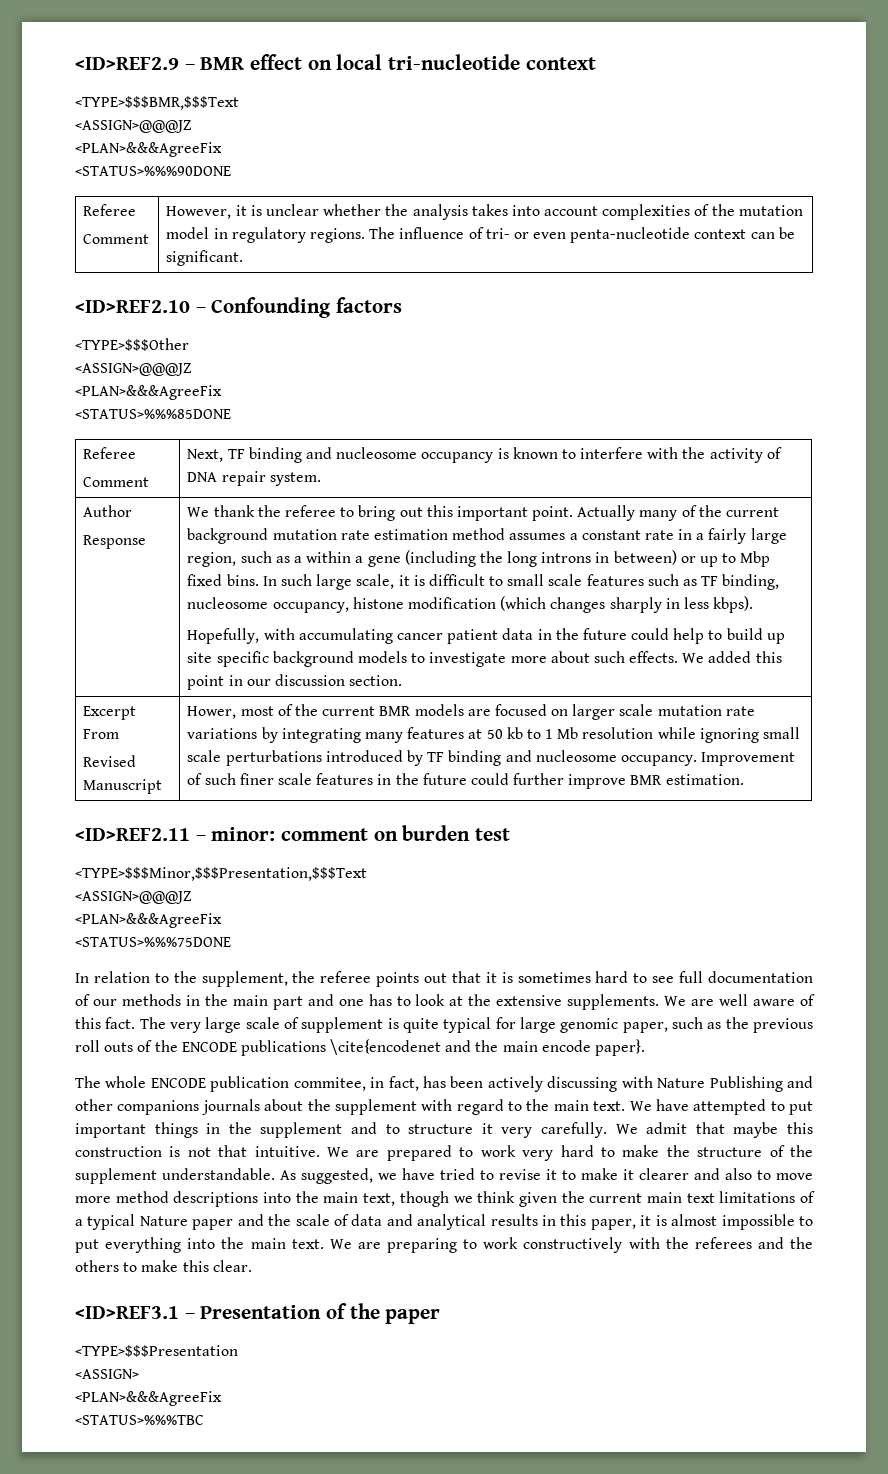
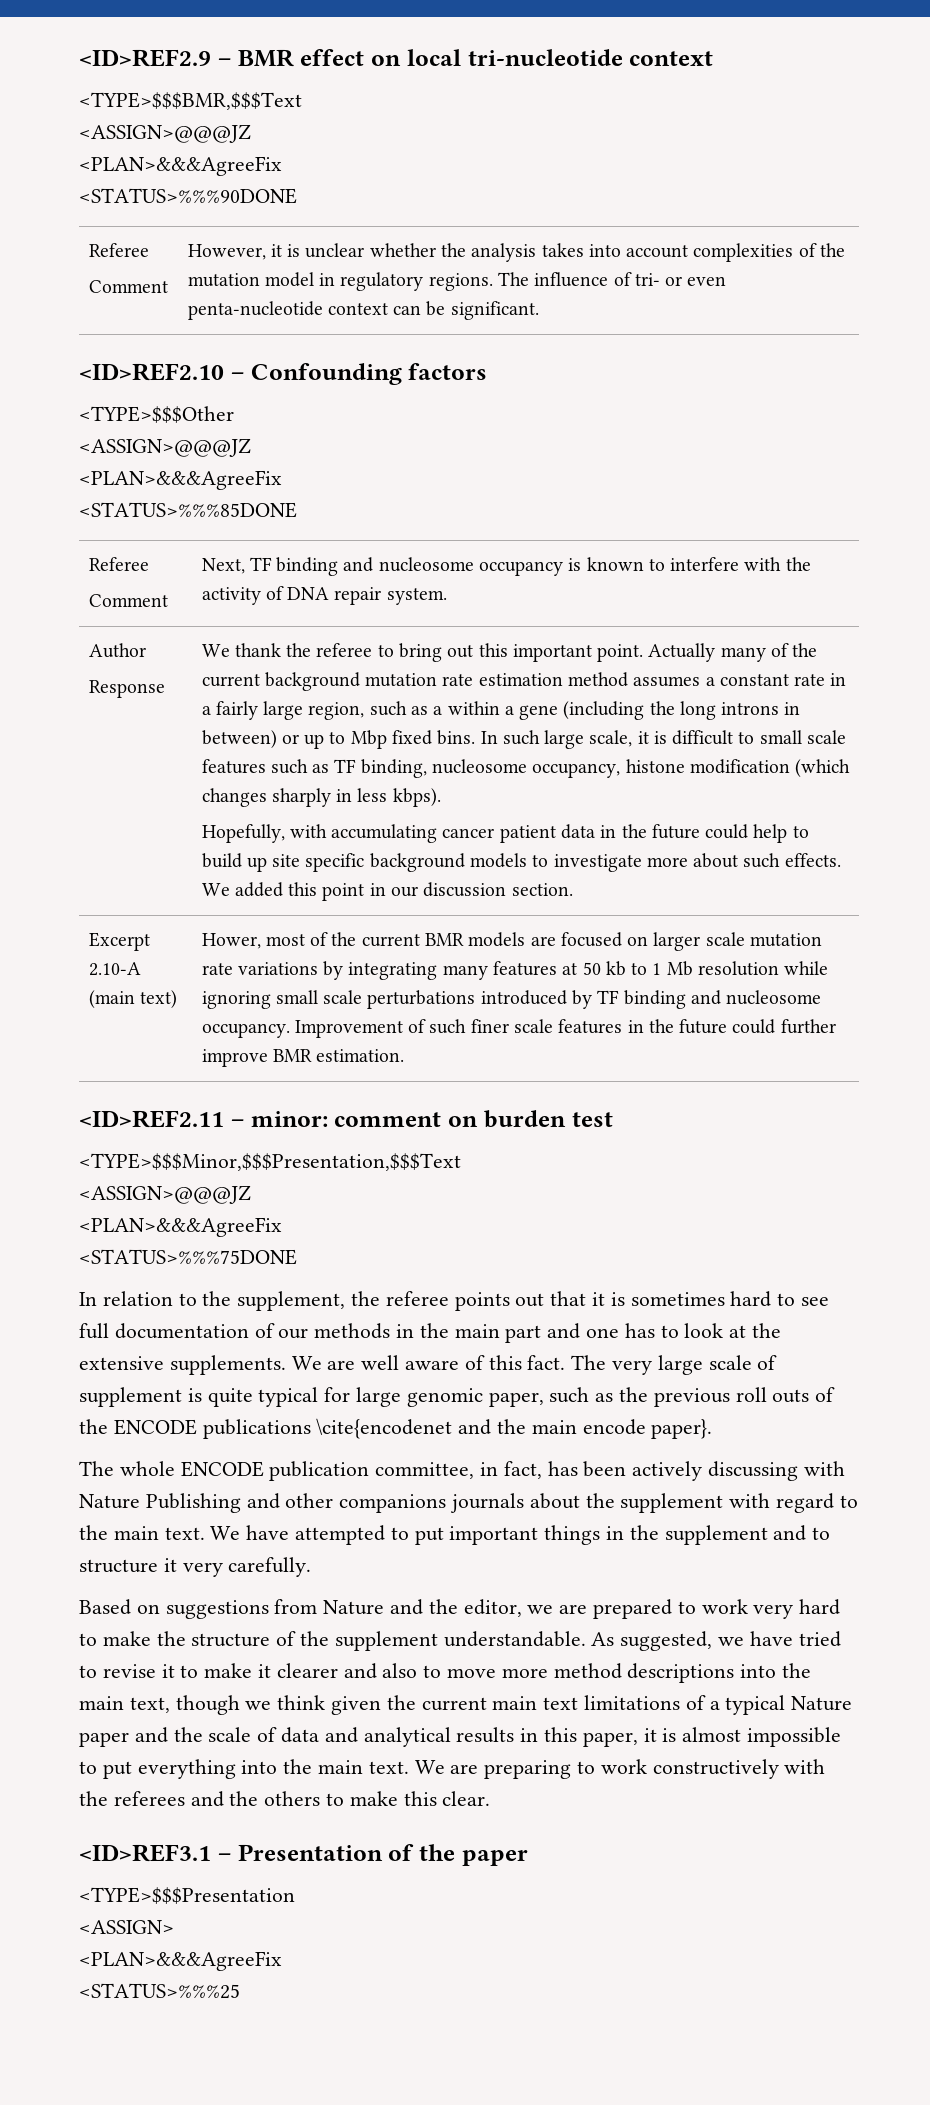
- Excerpt From
- Revised Manuscript
+ Excerpt 2.10-A (main text)
- The whole ENCODE publication commitee, in fact, has been actively discussing with Nature Publishing and other companions journals about the supplement with regard to the main text.
+ The whole ENCODE publication committee, in fact, has been actively discussing with Nature Publishing and other companions journals about the supplement with regard to the main text.
- We have attempted to put important things in the supplement and to structure it very carefully. We admit that maybe this construction is not that intuitive. We are prepared to work very hard to make the structure of the supplement understandable.
+ We have attempted to put important things in the supplement and to structure it very carefully.
+ Based on suggestions from Nature and the editor, we are prepared to work very hard to make the structure of the supplement understandable.
- <STATUS>%%%TBC
+ <STATUS>%%%25

